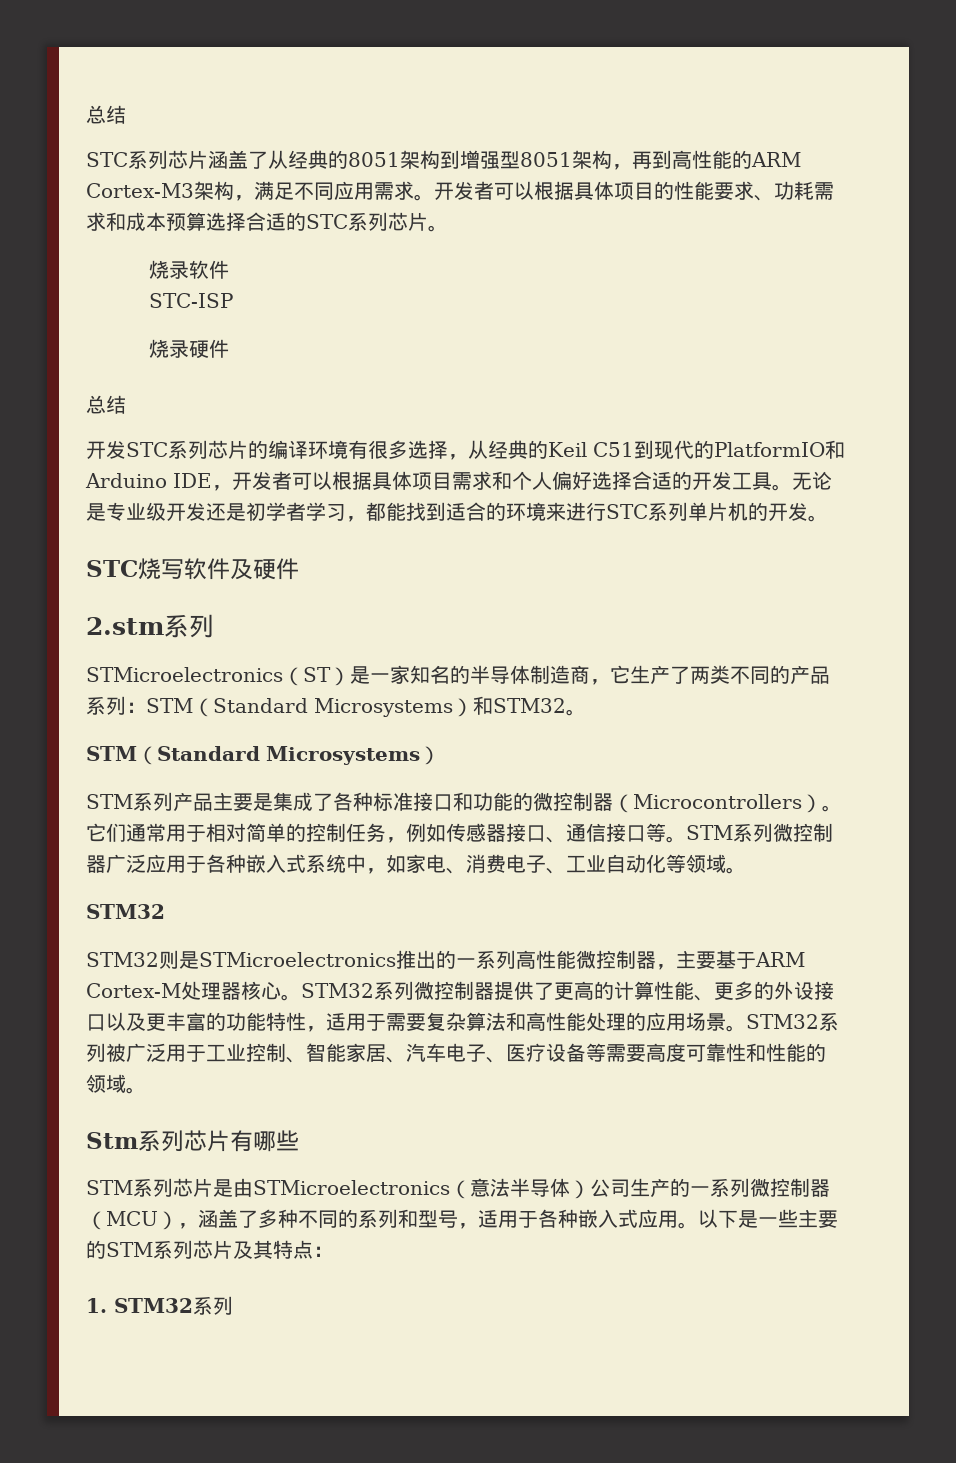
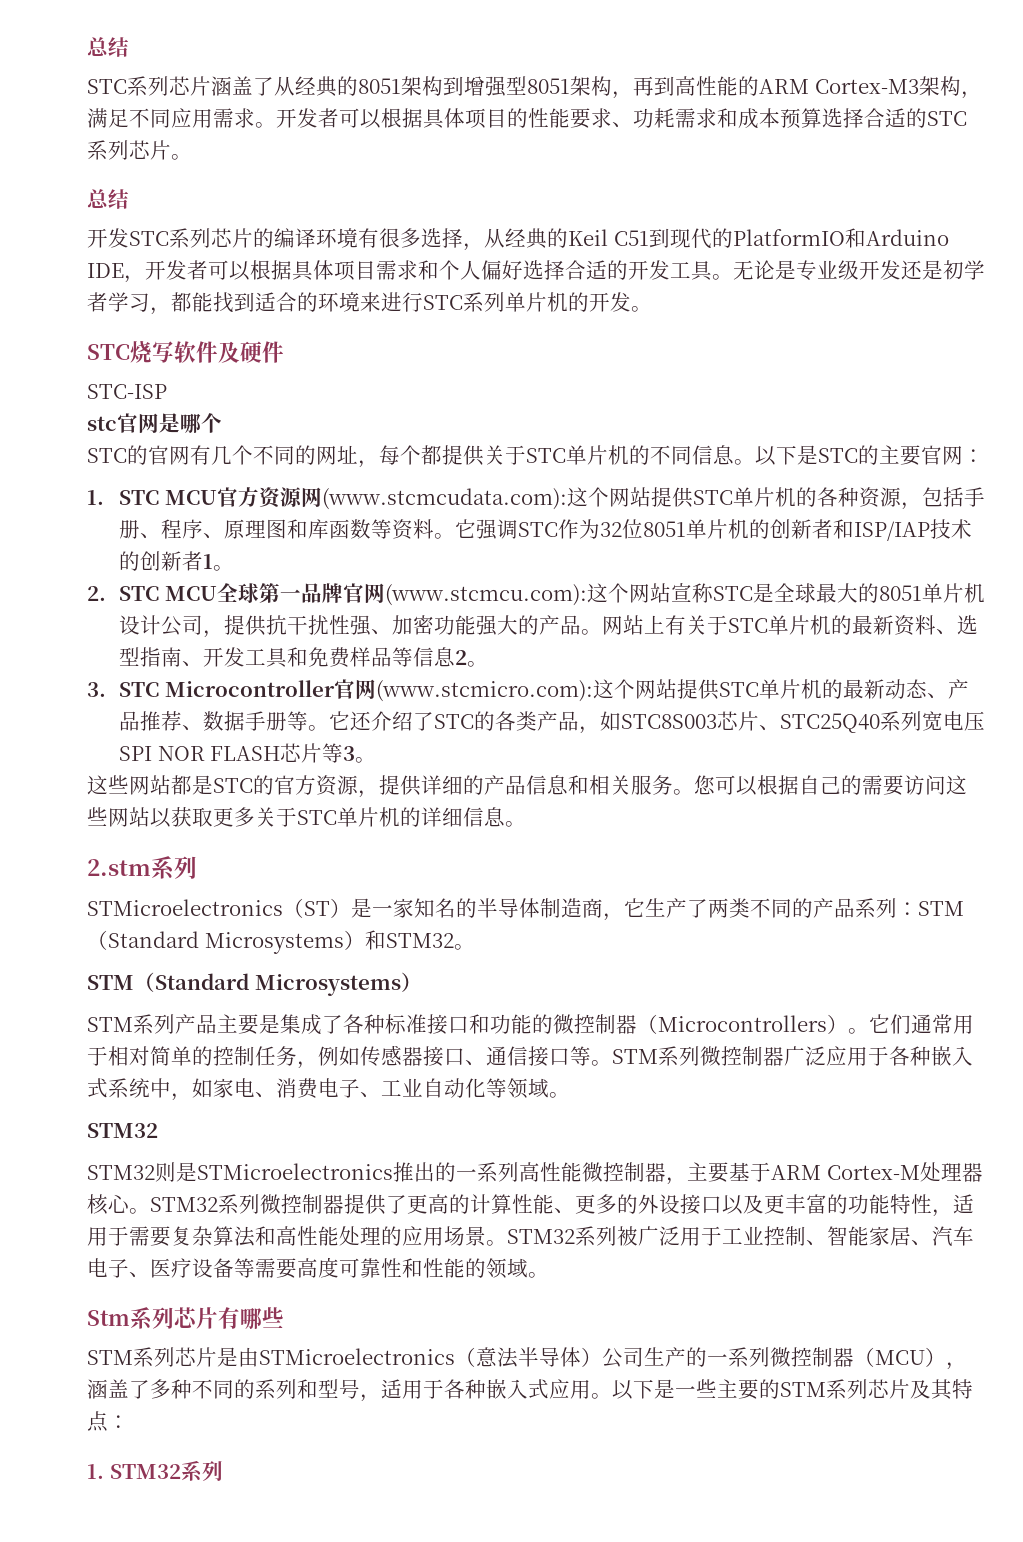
- 烧录软件
- STC-ISP
- 烧录硬件
+ STC-ISP
+ stc官网是哪个
+ STC的官网有几个不同的网址，每个都提供关于STC单片机的不同信息。以下是STC的主要官网：
+ 1. STC MCU官方资源网(www.stcmcudata.com):这个网站提供STC单片机的各种资源，包括手册、程序、原理图和库函数等资料。它强调STC作为32位8051单片机的创新者和ISP/IAP技术的创新者1。
+ 2. STC MCU全球第一品牌官网(www.stcmcu.com):这个网站宣称STC是全球最大的8051单片机设计公司，提供抗干扰性强、加密功能强大的产品。网站上有关于STC单片机的最新资料、选型指南、开发工具和免费样品等信息2。
+ 3. STC Microcontroller官网(www.stcmicro.com):这个网站提供STC单片机的最新动态、产品推荐、数据手册等。它还介绍了STC的各类产品，如STC8S003芯片、STC25Q40系列宽电压SPI NOR FLASH芯片等3。
+ 这些网站都是STC的官方资源，提供详细的产品信息和相关服务。您可以根据自己的需要访问这些网站以获取更多关于STC单片机的详细信息。

